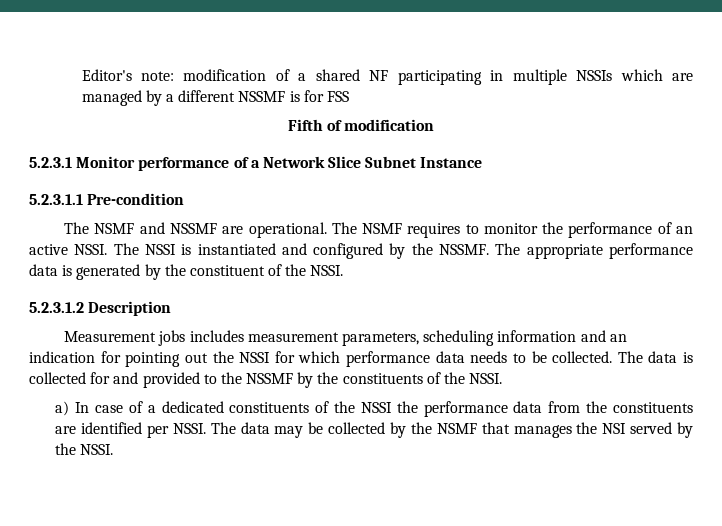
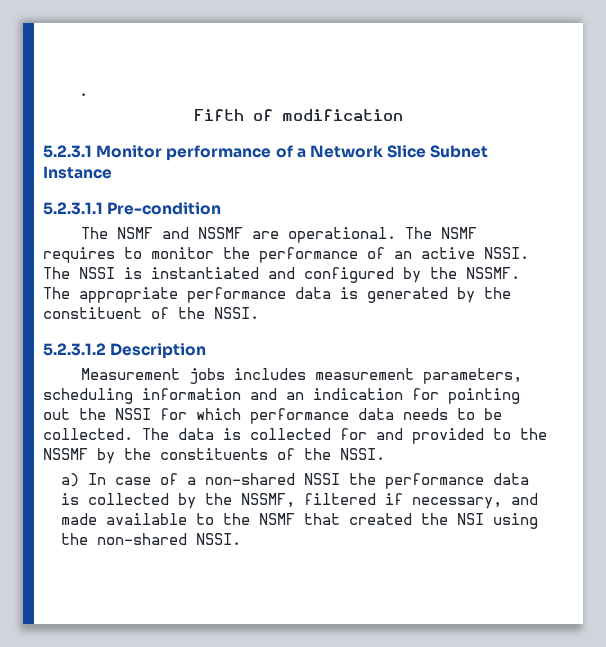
- Editor's note: modification of a shared NF participating in multiple NSSIs which are managed by a different NSSMF is for FSS
+ .
- a) In case of a dedicated constituents of the NSSI the performance data from the constituents are identified per NSSI. The data may be collected by the NSMF that manages the NSI served by the NSSI.
+ a) In case of a non-shared NSSI the performance data is collected by the NSSMF, filtered if necessary, and made available to the NSMF that created the NSI using the non-shared NSSI.

